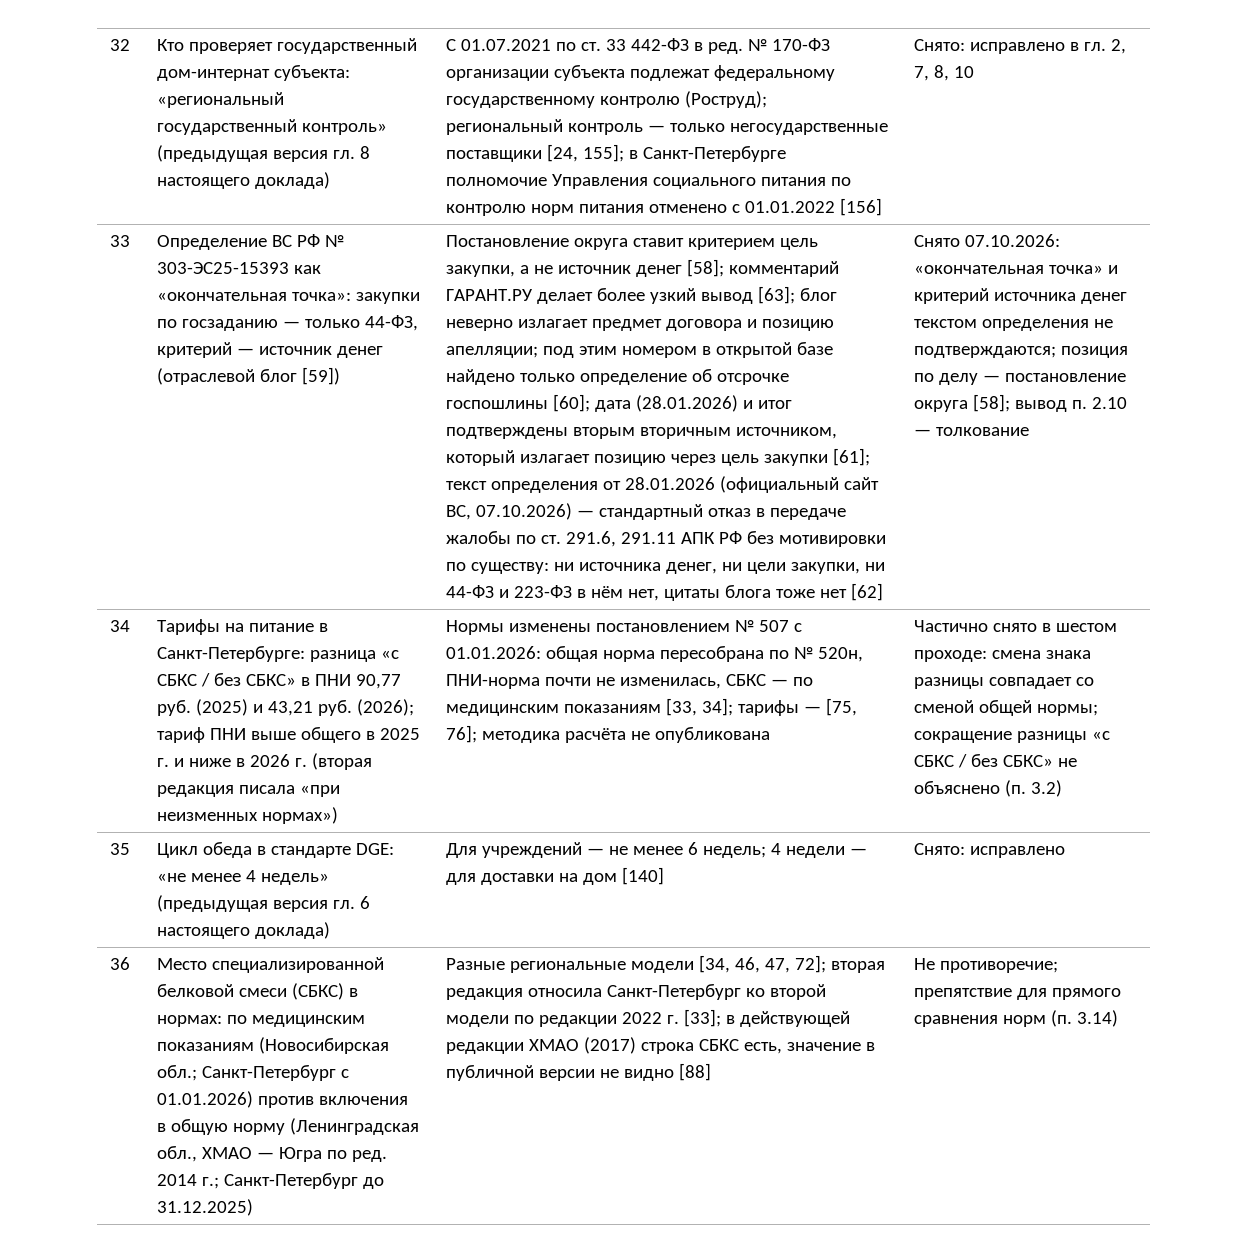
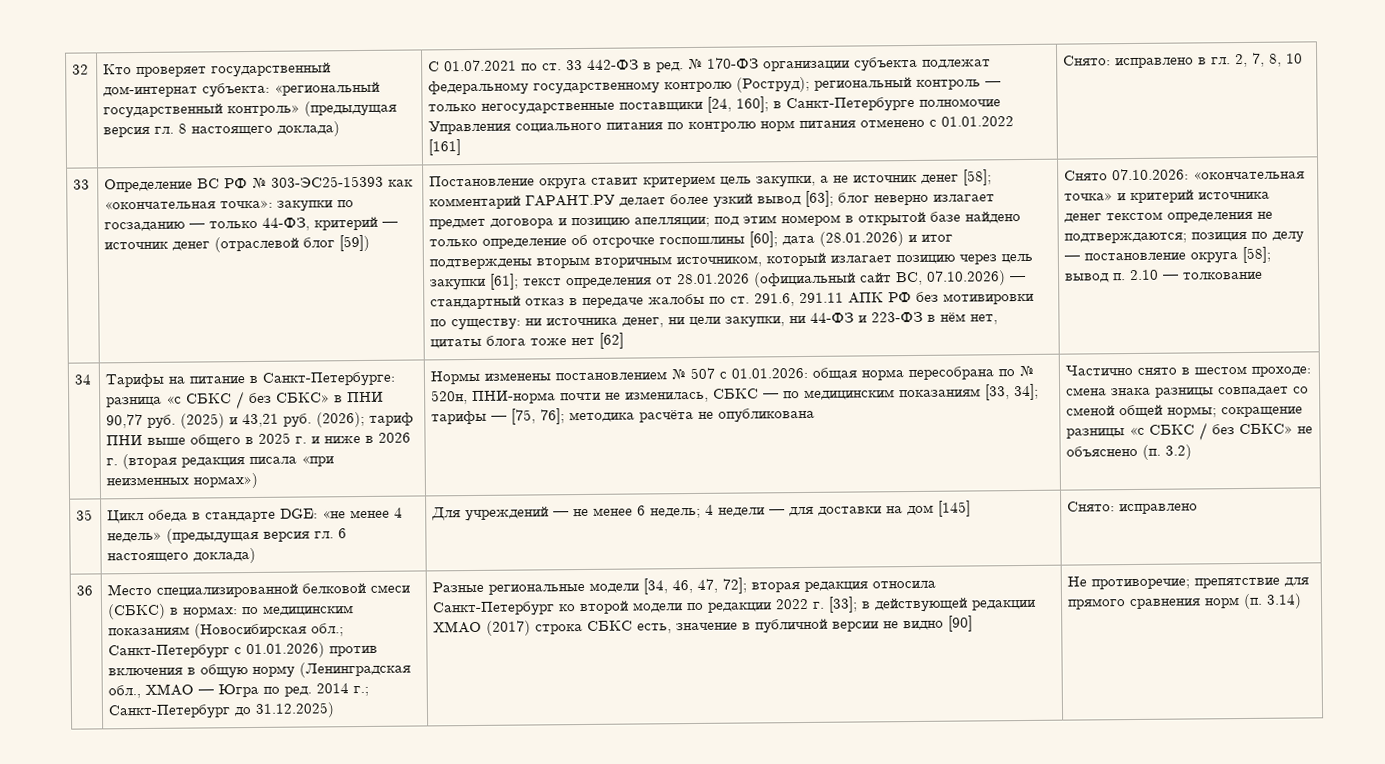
- № 170-ФЗ организации субъекта подлежат федеральному государственному контролю (Роструд); региональный контроль — только негосударственные поставщики [24, 155]; в Санкт-Петербурге полномочие Управления социального питания по контролю норм питания отменено с 01.01.2022 [156]
+ № 170-ФЗ организации субъекта подлежат федеральному государственному контролю (Роструд); региональный контроль — только негосударственные поставщики [24, 160]; в Санкт-Петербурге полномочие Управления социального питания по контролю норм питания отменено с 01.01.2022 [161]
- 35 | Цикл обеда в стандарте DGE: «не менее 4 недель» (предыдущая версия гл. 6 настоящего доклада) | Для учреждений — не менее 6 недель; 4 недели — для доставки на дом [140] | Снято: исправлено
+ 35 | Цикл обеда в стандарте DGE: «не менее 4 недель» (предыдущая версия гл. 6 настоящего доклада) | Для учреждений — не менее 6 недель; 4 недели — для доставки на дом [145] | Снято: исправлено
- Разные региональные модели [34, 46, 47, 72]; вторая редакция относила Санкт-Петербург ко второй модели по редакции 2022 г. [33]; в действующей редакции ХМАО (2017) строка СБКС есть, значение в публичной версии не видно [88]
+ Разные региональные модели [34, 46, 47, 72]; вторая редакция относила Санкт-Петербург ко второй модели по редакции 2022 г. [33]; в действующей редакции ХМАО (2017) строка СБКС есть, значение в публичной версии не видно [90]

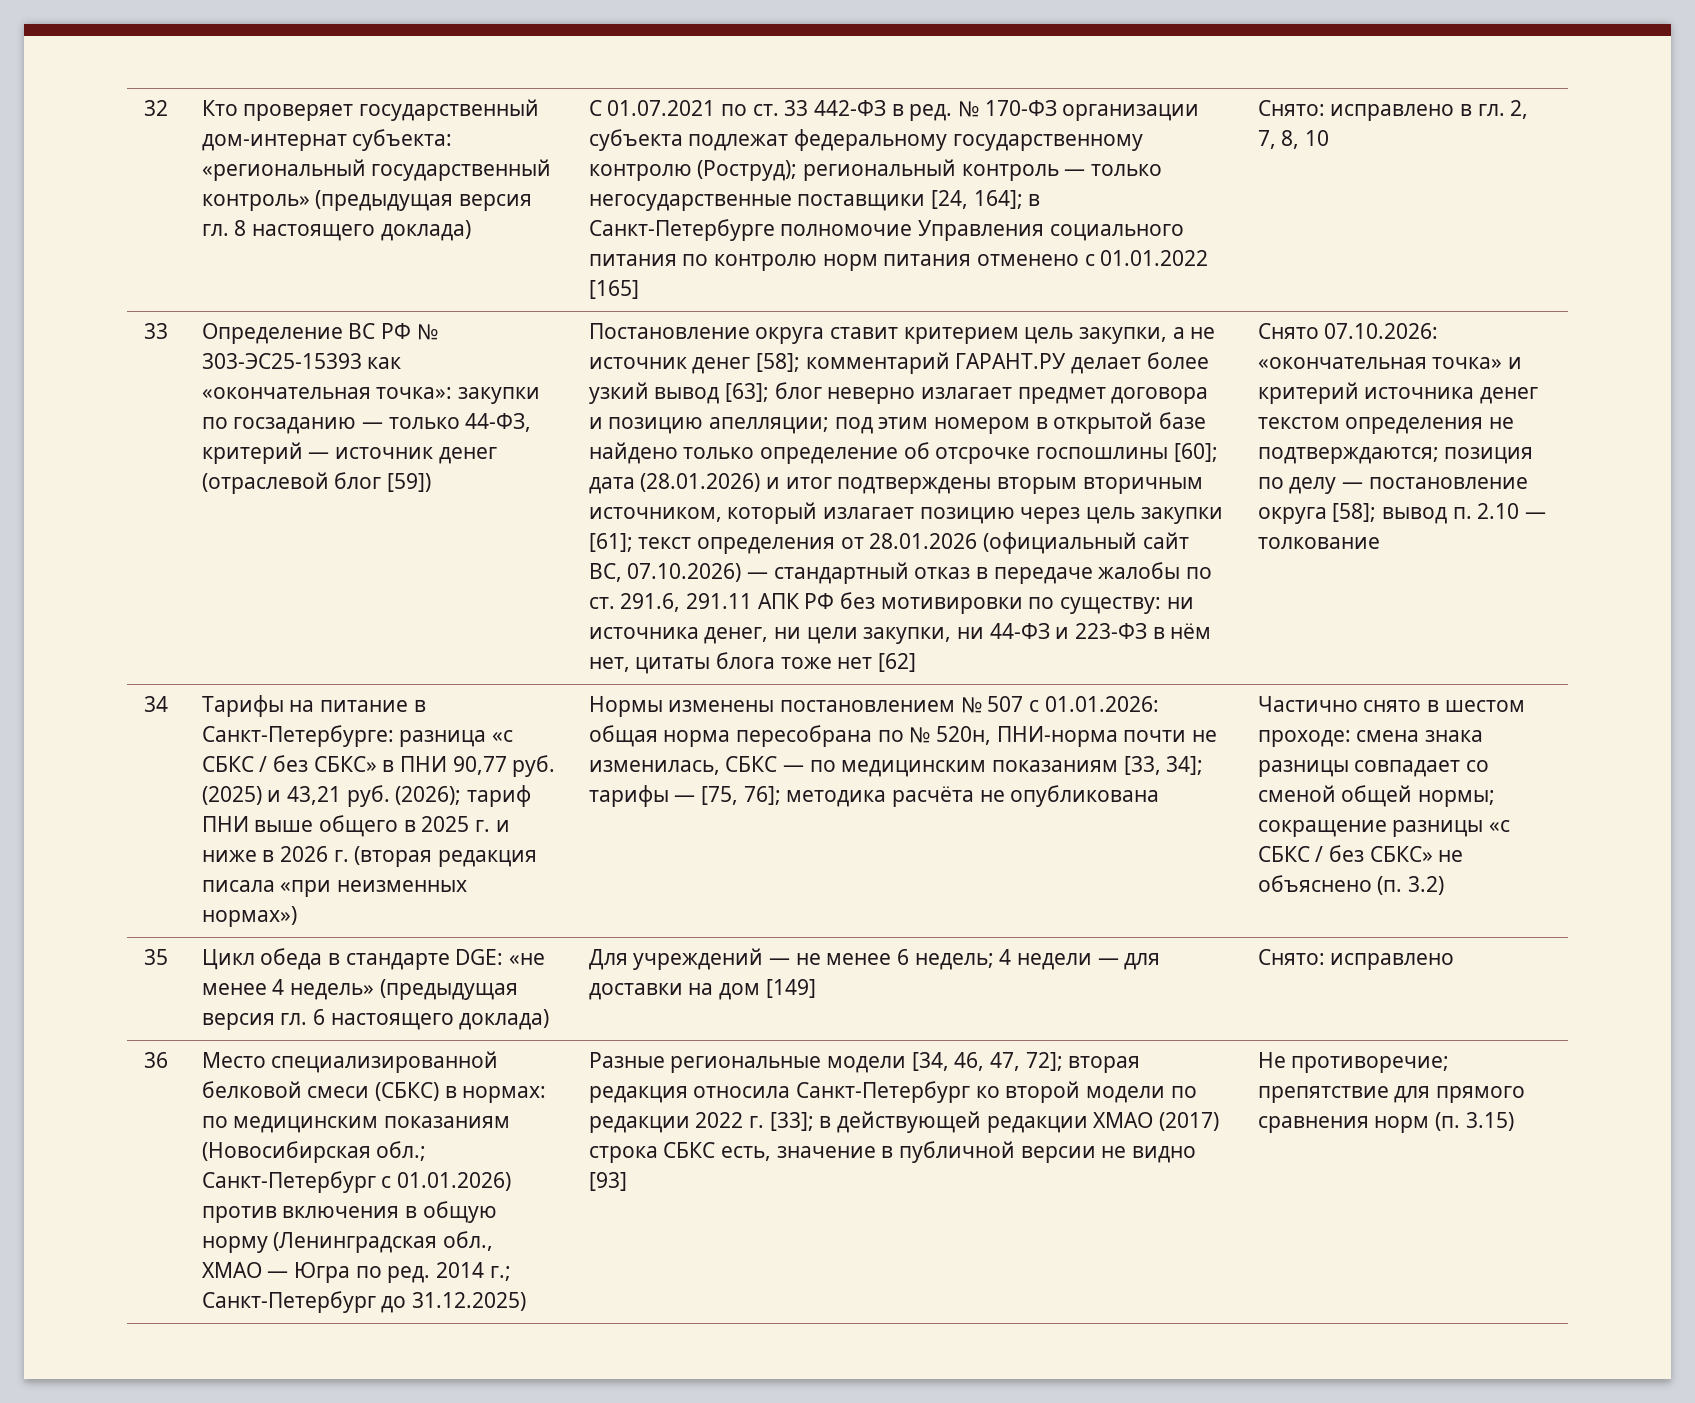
- № 170-ФЗ организации субъекта подлежат федеральному государственному контролю (Роструд); региональный контроль — только негосударственные поставщики [24, 160]; в Санкт-Петербурге полномочие Управления социального питания по контролю норм питания отменено с 01.01.2022 [161]
+ № 170-ФЗ организации субъекта подлежат федеральному государственному контролю (Роструд); региональный контроль — только негосударственные поставщики [24, 164]; в Санкт-Петербурге полномочие Управления социального питания по контролю норм питания отменено с 01.01.2022 [165]
- 35 | Цикл обеда в стандарте DGE: «не менее 4 недель» (предыдущая версия гл. 6 настоящего доклада) | Для учреждений — не менее 6 недель; 4 недели — для доставки на дом [145] | Снято: исправлено
+ 35 | Цикл обеда в стандарте DGE: «не менее 4 недель» (предыдущая версия гл. 6 настоящего доклада) | Для учреждений — не менее 6 недель; 4 недели — для доставки на дом [149] | Снято: исправлено
- Разные региональные модели [34, 46, 47, 72]; вторая редакция относила Санкт-Петербург ко второй модели по редакции 2022 г. [33]; в действующей редакции ХМАО (2017) строка СБКС есть, значение в публичной версии не видно [90]
+ Разные региональные модели [34, 46, 47, 72]; вторая редакция относила Санкт-Петербург ко второй модели по редакции 2022 г. [33]; в действующей редакции ХМАО (2017) строка СБКС есть, значение в публичной версии не видно [93]
- Не противоречие; препятствие для прямого сравнения норм (п. 3.14)
+ Не противоречие; препятствие для прямого сравнения норм (п. 3.15)

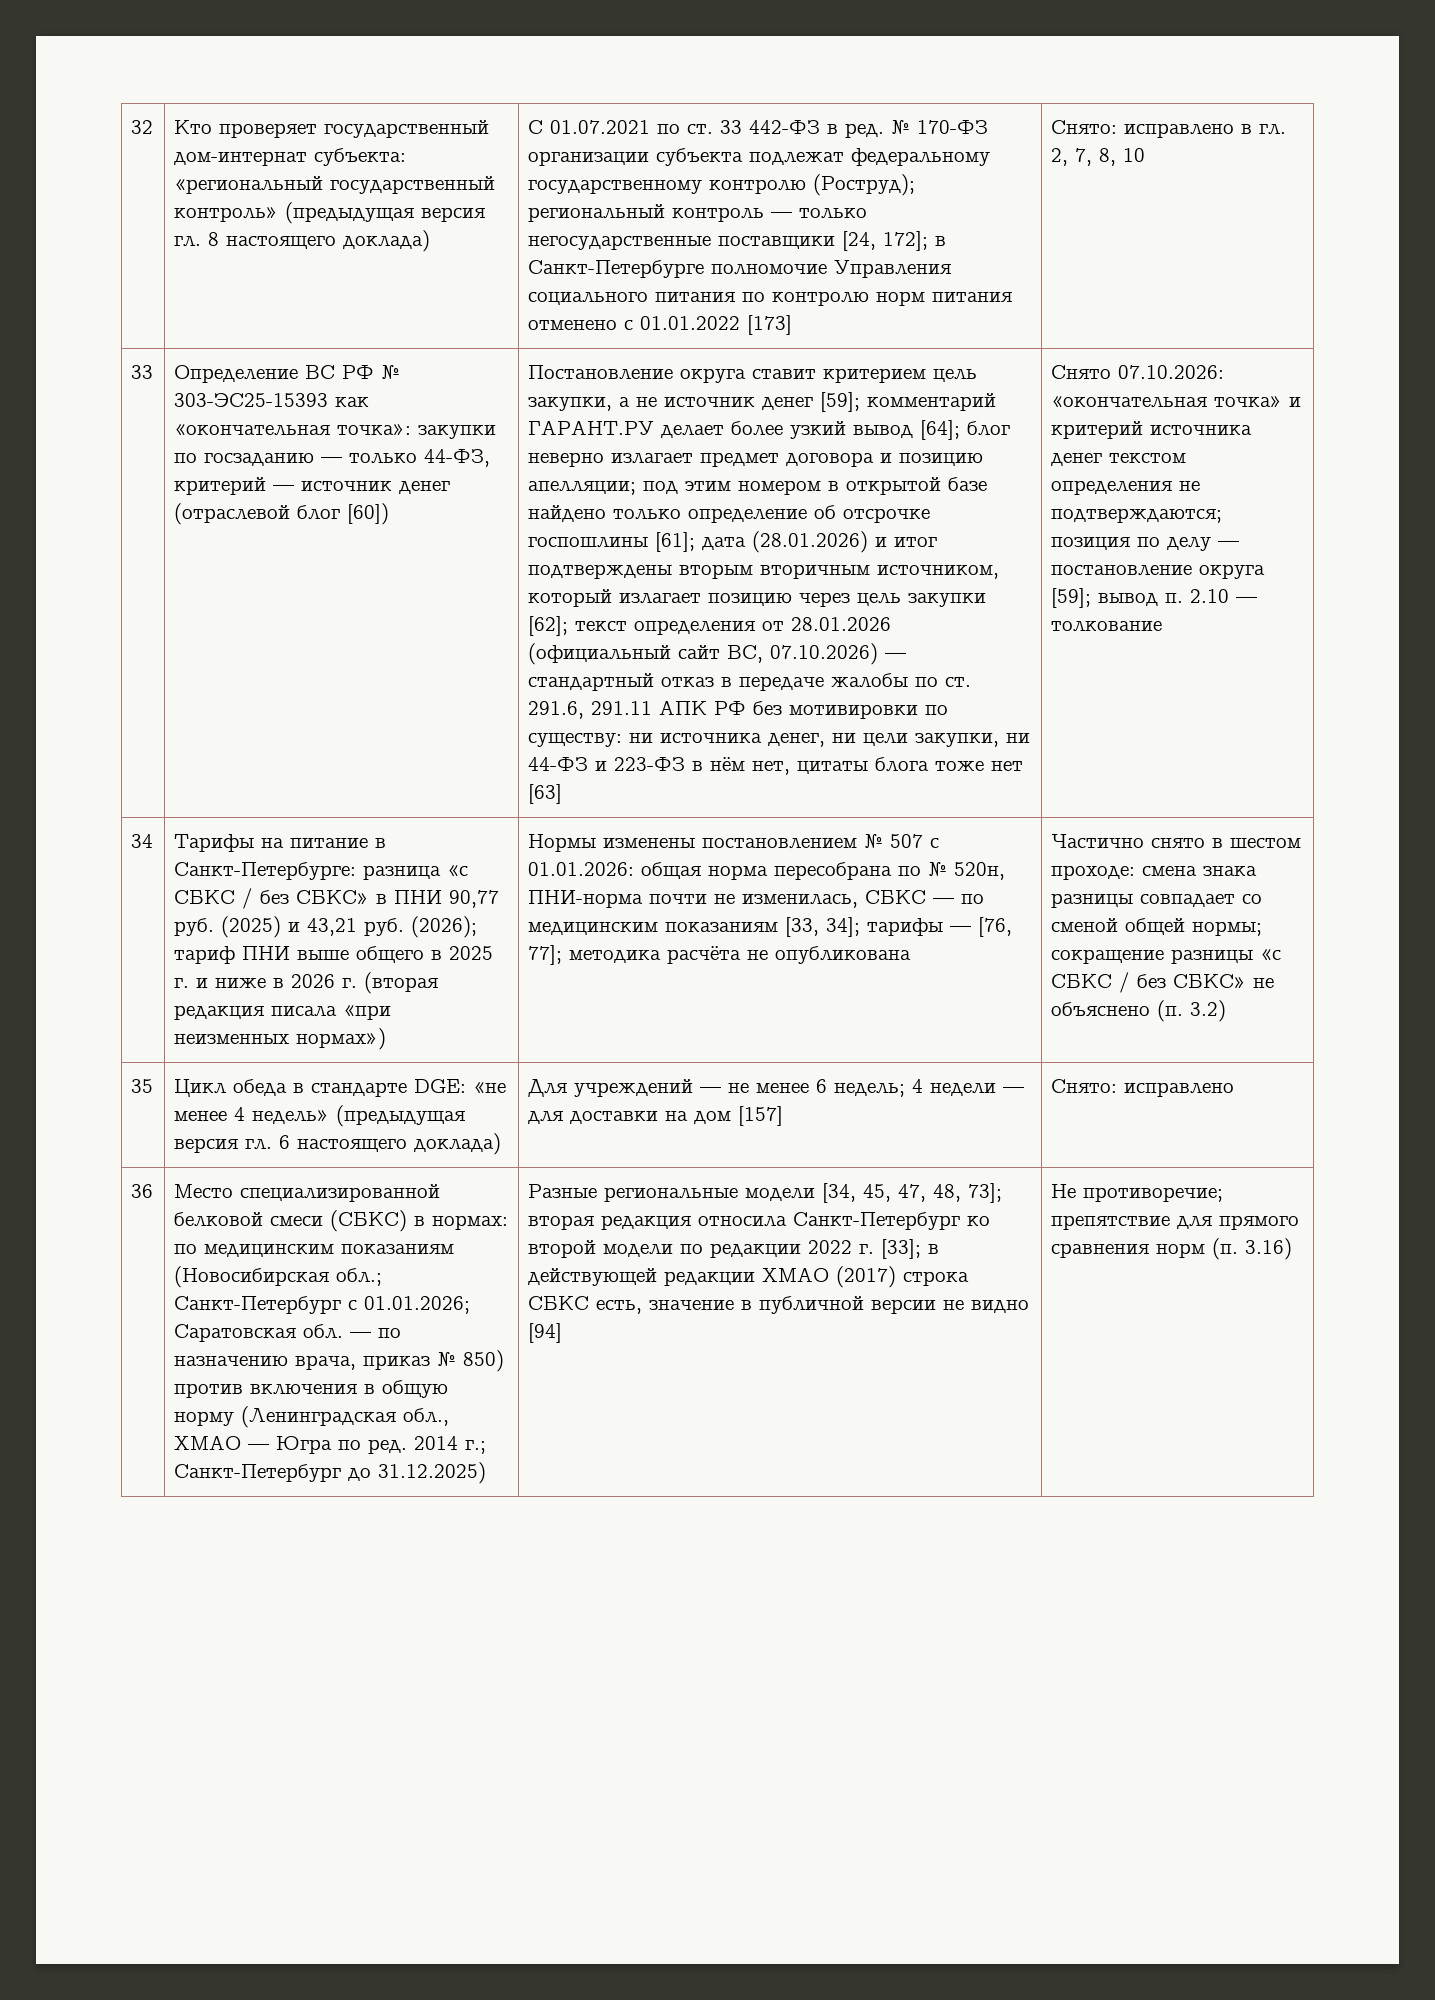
- № 170-ФЗ организации субъекта подлежат федеральному государственному контролю (Роструд); региональный контроль — только негосударственные поставщики [24, 164]; в Санкт-Петербурге полномочие Управления социального питания по контролю норм питания отменено с 01.01.2022 [165]
+ № 170-ФЗ организации субъекта подлежат федеральному государственному контролю (Роструд); региональный контроль — только негосударственные поставщики [24, 172]; в Санкт-Петербурге полномочие Управления социального питания по контролю норм питания отменено с 01.01.2022 [173]
- Определение ВС РФ № 303-ЭС25-15393 как «окончательная точка»: закупки по госзаданию — только 44-ФЗ, критерий — источник денег (отраслевой блог [59])
+ Определение ВС РФ № 303-ЭС25-15393 как «окончательная точка»: закупки по госзаданию — только 44-ФЗ, критерий — источник денег (отраслевой блог [60])
- Постановление округа ставит критерием цель закупки, а не источник денег [58];
+ Постановление округа ставит критерием цель закупки, а не источник денег [59];
- комментарий ГАРАНТ.РУ делает более узкий вывод [63];
+ комментарий ГАРАНТ.РУ делает более узкий вывод [64];
- под этим номером в открытой базе найдено только определение об отсрочке госпошлины [60];
+ под этим номером в открытой базе найдено только определение об отсрочке госпошлины [61];
- дата (28.01.2026) и итог подтверждены вторым вторичным источником, который излагает позицию через цель закупки [61];
+ дата (28.01.2026) и итог подтверждены вторым вторичным источником, который излагает позицию через цель закупки [62];
- ни источника денег, ни цели закупки, ни 44-ФЗ и 223-ФЗ в нём нет, цитаты блога тоже нет [62]
+ ни источника денег, ни цели закупки, ни 44-ФЗ и 223-ФЗ в нём нет, цитаты блога тоже нет [63]
- Снято 07.10.2026: «окончательная точка» и критерий источника денег текстом определения не подтверждаются; позиция по делу — постановление округа [58]; вывод п. 2.10 — толкование
+ Снято 07.10.2026: «окончательная точка» и критерий источника денег текстом определения не подтверждаются; позиция по делу — постановление округа [59]; вывод п. 2.10 — толкование
- Нормы изменены постановлением № 507 с 01.01.2026: общая норма пересобрана по № 520н, ПНИ-норма почти не изменилась, СБКС — по медицинским показаниям [33, 34]; тарифы — [75, 76]; методика расчёта не опубликована
+ Нормы изменены постановлением № 507 с 01.01.2026: общая норма пересобрана по № 520н, ПНИ-норма почти не изменилась, СБКС — по медицинским показаниям [33, 34]; тарифы — [76, 77]; методика расчёта не опубликована
- 35 | Цикл обеда в стандарте DGE: «не менее 4 недель» (предыдущая версия гл. 6 настоящего доклада) | Для учреждений — не менее 6 недель; 4 недели — для доставки на дом [149] | Снято: исправлено
+ 35 | Цикл обеда в стандарте DGE: «не менее 4 недель» (предыдущая версия гл. 6 настоящего доклада) | Для учреждений — не менее 6 недель; 4 недели — для доставки на дом [157] | Снято: исправлено
- Место специализированной белковой смеси (СБКС) в нормах: по медицинским показаниям (Новосибирская обл.; Санкт-Петербург с 01.01.2026) против включения в общую норму (Ленинградская обл., ХМАО — Югра по ред.
+ Место специализированной белковой смеси (СБКС) в нормах: по медицинским показаниям (Новосибирская обл.; Санкт-Петербург с 01.01.2026; Саратовская обл. — по назначению врача, приказ № 850) против включения в общую норму (Ленинградская обл., ХМАО — Югра по ред.
- Разные региональные модели [34, 46, 47, 72]; вторая редакция относила Санкт-Петербург ко второй модели по редакции 2022 г. [33]; в действующей редакции ХМАО (2017) строка СБКС есть, значение в публичной версии не видно [93]
+ Разные региональные модели [34, 45, 47, 48, 73]; вторая редакция относила Санкт-Петербург ко второй модели по редакции 2022 г. [33]; в действующей редакции ХМАО (2017) строка СБКС есть, значение в публичной версии не видно [94]
- Не противоречие; препятствие для прямого сравнения норм (п. 3.15)
+ Не противоречие; препятствие для прямого сравнения норм (п. 3.16)

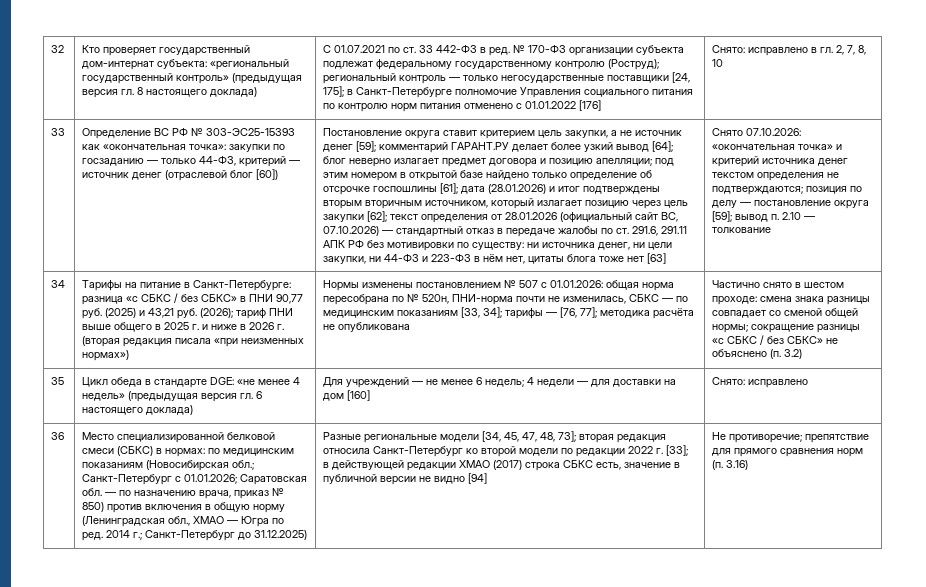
- № 170-ФЗ организации субъекта подлежат федеральному государственному контролю (Роструд); региональный контроль — только негосударственные поставщики [24, 172]; в Санкт-Петербурге полномочие Управления социального питания по контролю норм питания отменено с 01.01.2022 [173]
+ № 170-ФЗ организации субъекта подлежат федеральному государственному контролю (Роструд); региональный контроль — только негосударственные поставщики [24, 175]; в Санкт-Петербурге полномочие Управления социального питания по контролю норм питания отменено с 01.01.2022 [176]
- 35 | Цикл обеда в стандарте DGE: «не менее 4 недель» (предыдущая версия гл. 6 настоящего доклада) | Для учреждений — не менее 6 недель; 4 недели — для доставки на дом [157] | Снято: исправлено
+ 35 | Цикл обеда в стандарте DGE: «не менее 4 недель» (предыдущая версия гл. 6 настоящего доклада) | Для учреждений — не менее 6 недель; 4 недели — для доставки на дом [160] | Снято: исправлено

